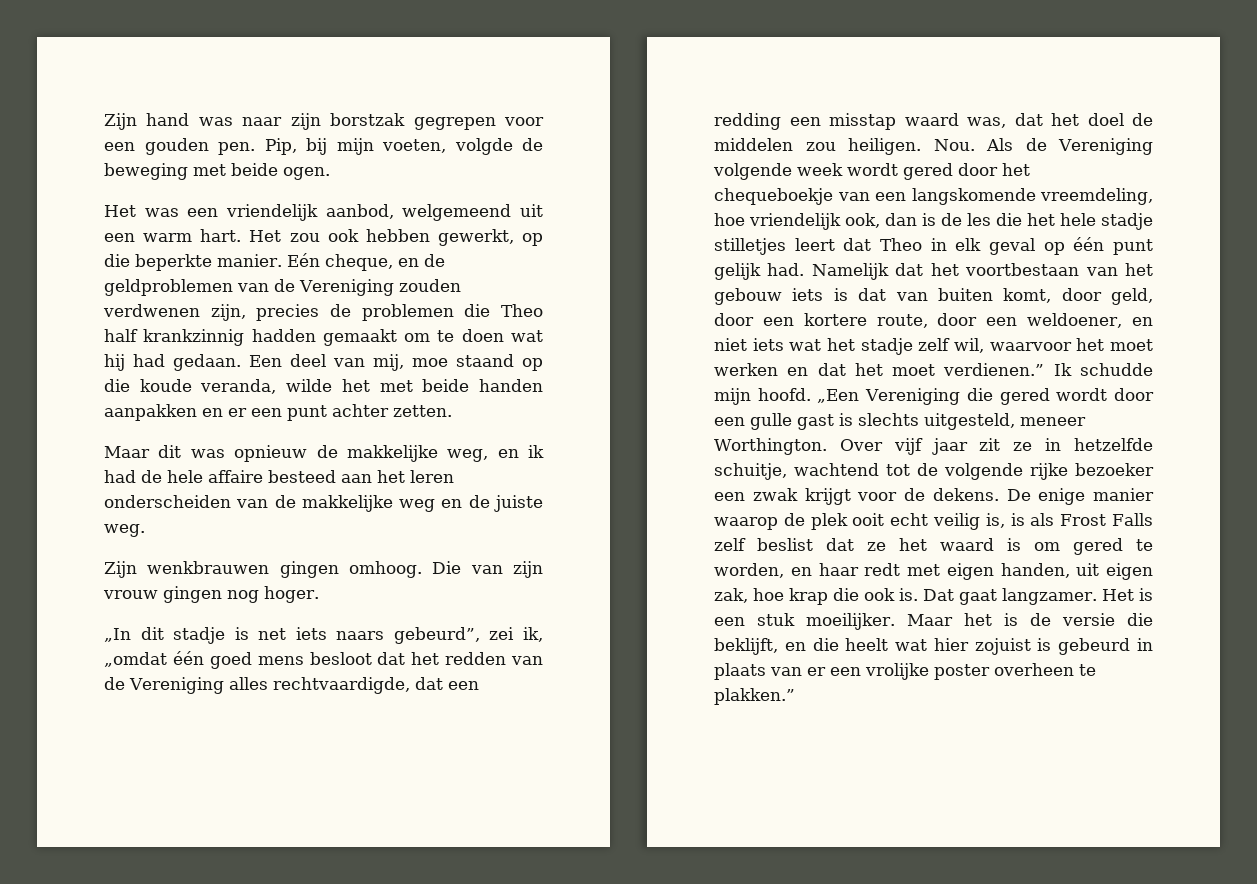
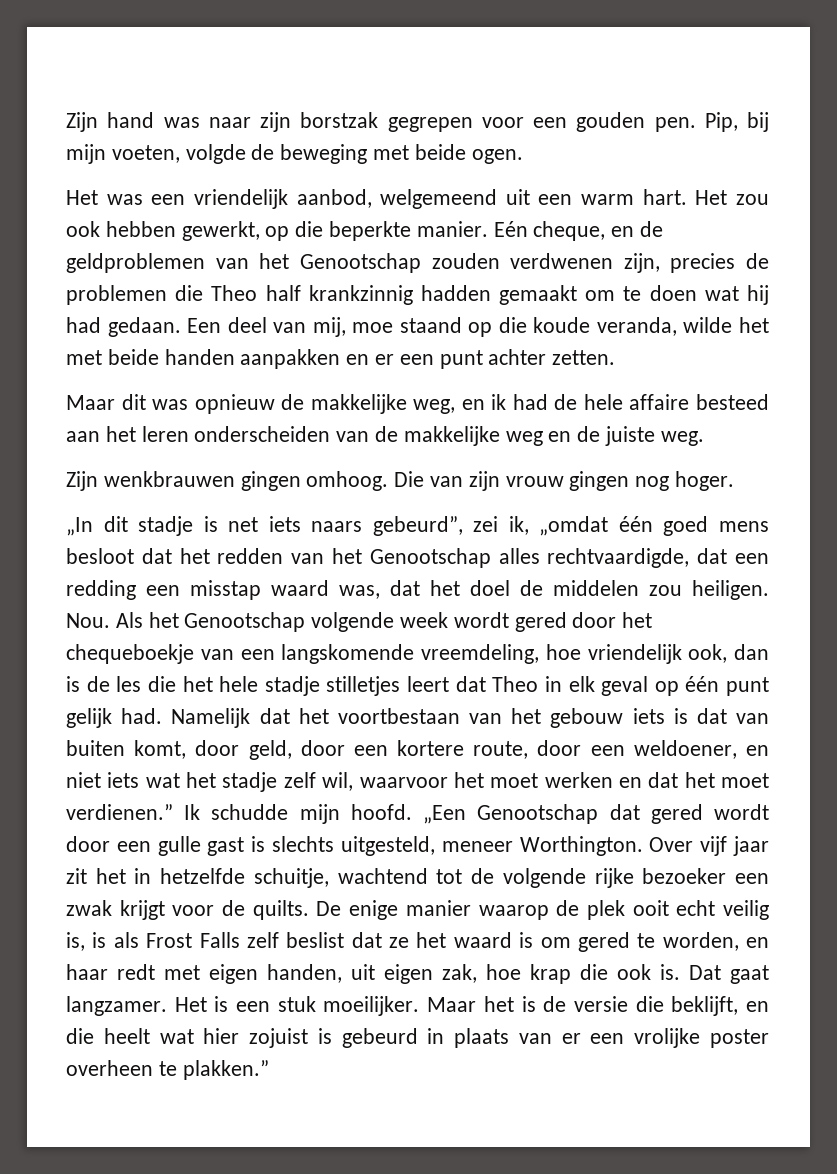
- Eén cheque, en de geldproblemen van de Vereniging zouden verdwenen zijn, precies de problemen die Theo half krankzinnig hadden gemaakt om te doen wat hij had gedaan.
+ Eén cheque, en de geldproblemen van het Genootschap zouden verdwenen zijn, precies de problemen die Theo half krankzinnig hadden gemaakt om te doen wat hij had gedaan.
- „In dit stadje is net iets naars gebeurd”, zei ik, „omdat één goed mens besloot dat het redden van de Vereniging alles rechtvaardigde, dat een redding een misstap waard was, dat het doel de middelen zou heiligen.
+ „In dit stadje is net iets naars gebeurd”, zei ik, „omdat één goed mens besloot dat het redden van het Genootschap alles rechtvaardigde, dat een redding een misstap waard was, dat het doel de middelen zou heiligen.
- Nou. Als de Vereniging volgende week wordt gered door het chequeboekje van een langskomende vreemdeling, hoe vriendelijk ook, dan is de les die het hele stadje stilletjes leert dat Theo in elk geval op één punt gelijk had.
+ Nou. Als het Genootschap volgende week wordt gered door het chequeboekje van een langskomende vreemdeling, hoe vriendelijk ook, dan is de les die het hele stadje stilletjes leert dat Theo in elk geval op één punt gelijk had.
- „Een Vereniging die gered wordt door een gulle gast is slechts uitgesteld, meneer Worthington.
+ „Een Genootschap dat gered wordt door een gulle gast is slechts uitgesteld, meneer Worthington.
- Over vijf jaar zit ze in hetzelfde schuitje, wachtend tot de volgende rijke bezoeker een zwak krijgt voor de dekens.
+ Over vijf jaar zit het in hetzelfde schuitje, wachtend tot de volgende rijke bezoeker een zwak krijgt voor de quilts.

